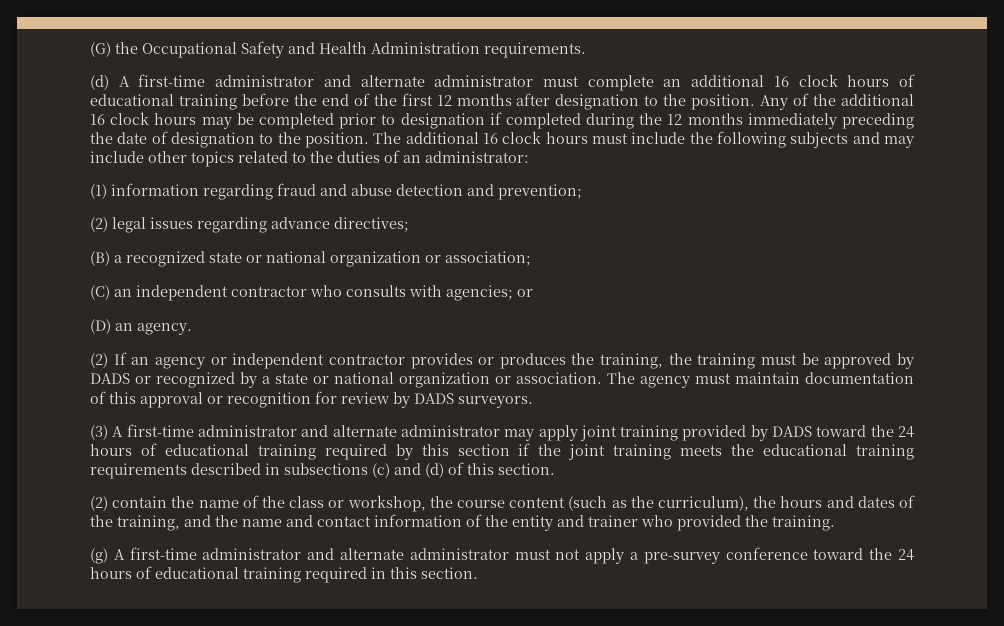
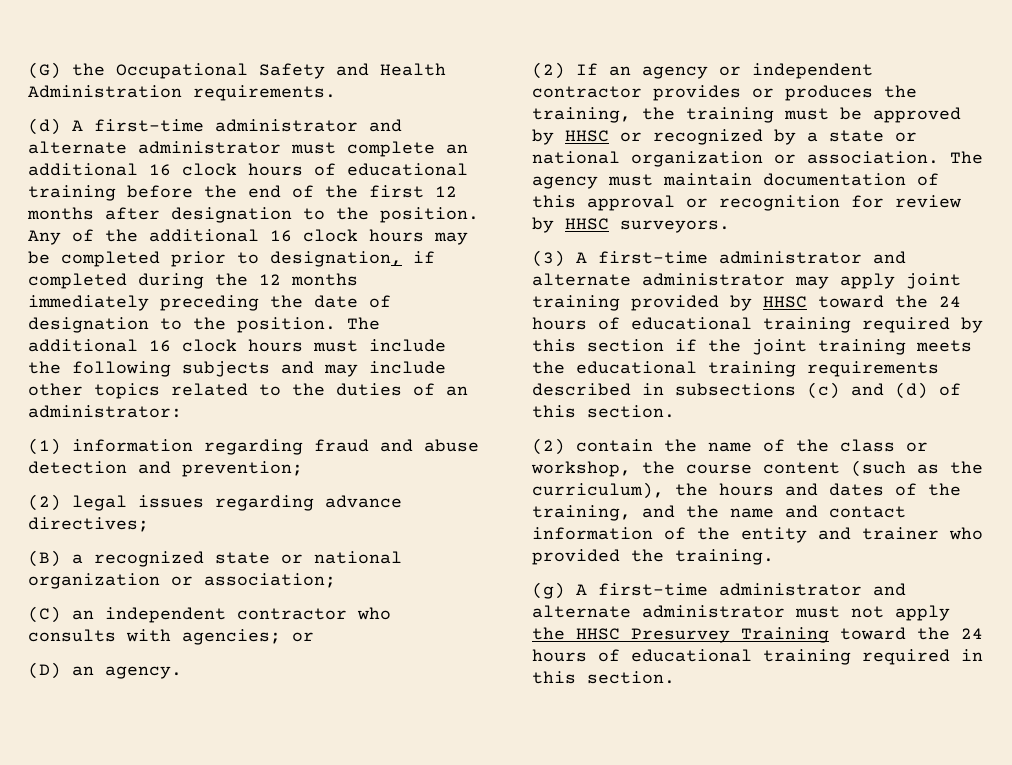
- Any of the additional 16 clock hours may be completed prior to designation if completed during the 12 months immediately preceding the date of designation to the position.
+ Any of the additional 16 clock hours may be completed prior to designation, if completed during the 12 months immediately preceding the date of designation to the position.
- (2) If an agency or independent contractor provides or produces the training, the training must be approved by DADS or recognized by a state or national organization or association.
+ (2) If an agency or independent contractor provides or produces the training, the training must be approved by HHSC or recognized by a state or national organization or association.
- The agency must maintain documentation of this approval or recognition for review by DADS surveyors.
+ The agency must maintain documentation of this approval or recognition for review by HHSC surveyors.
- (3) A first-time administrator and alternate administrator may apply joint training provided by DADS toward the 24 hours of educational training required by this section if the joint training meets the educational training requirements described in subsections (c) and (d) of this section.
+ (3) A first-time administrator and alternate administrator may apply joint training provided by HHSC toward the 24 hours of educational training required by this section if the joint training meets the educational training requirements described in subsections (c) and (d) of this section.
- (g) A first-time administrator and alternate administrator must not apply a pre-survey conference toward the 24 hours of educational training required in this section.
+ (g) A first-time administrator and alternate administrator must not apply the HHSC Presurvey Training toward the 24 hours of educational training required in this section.

